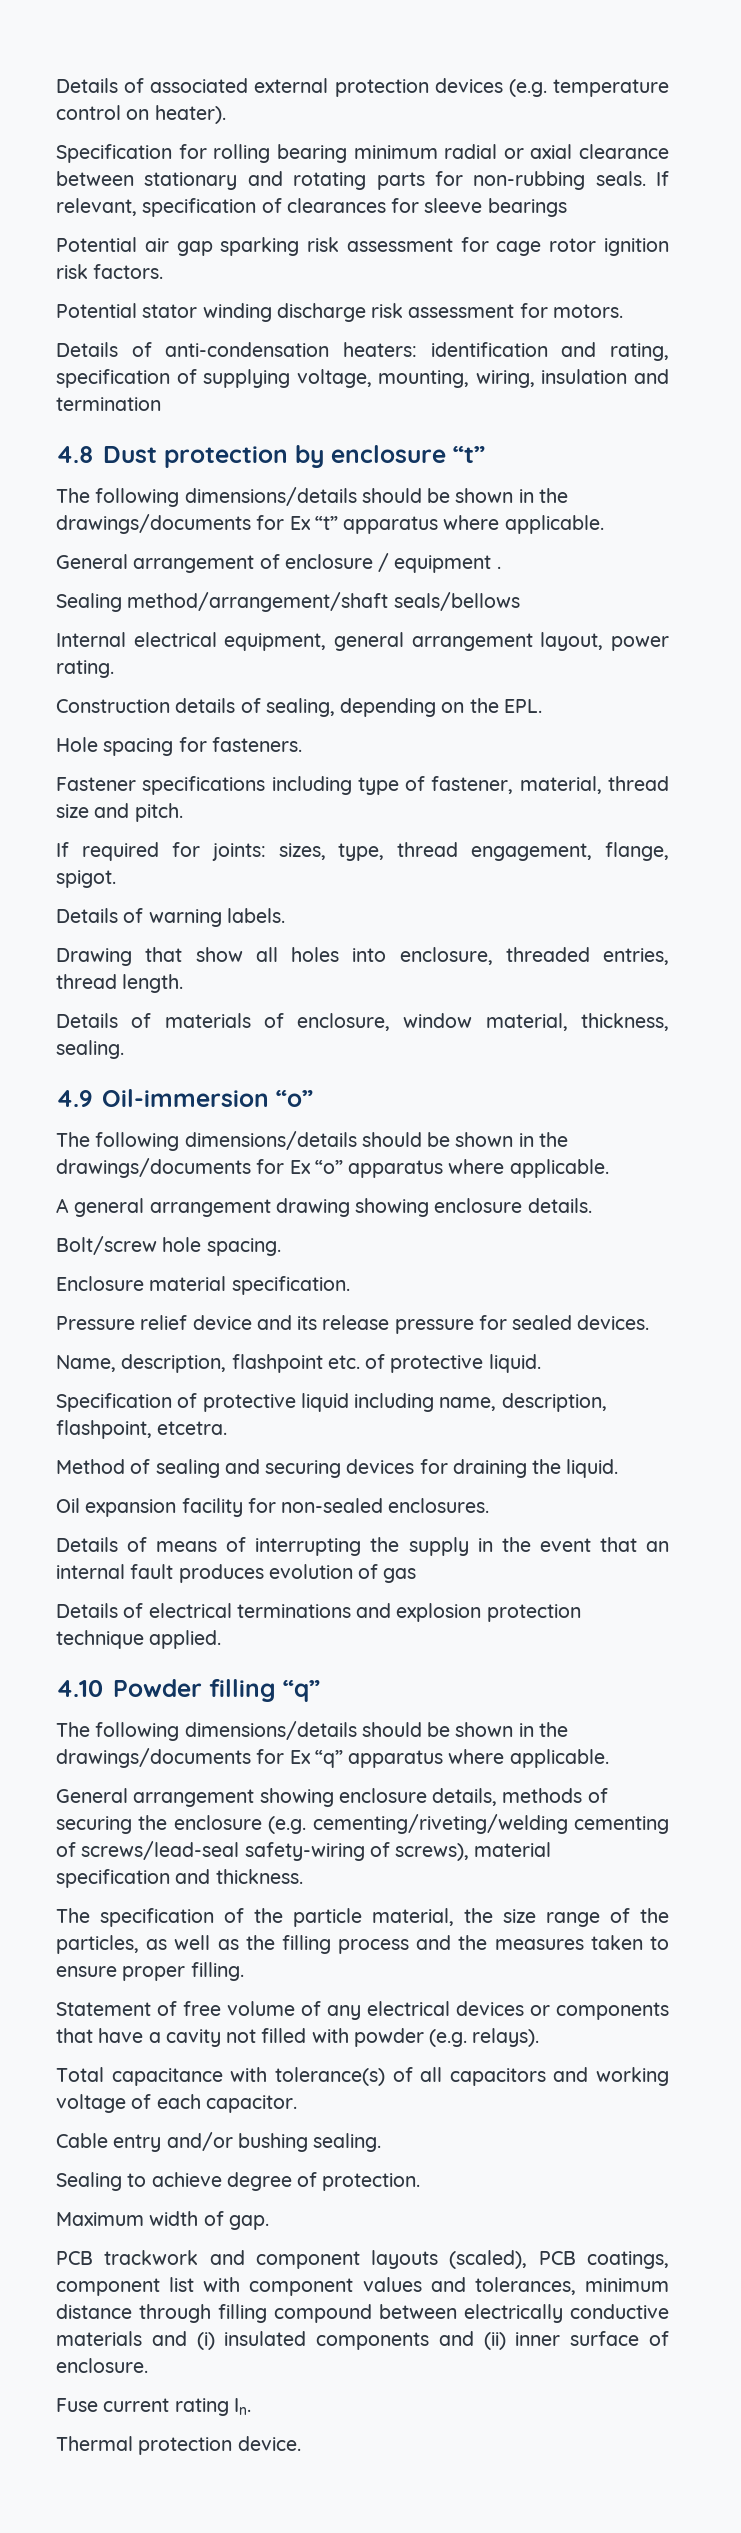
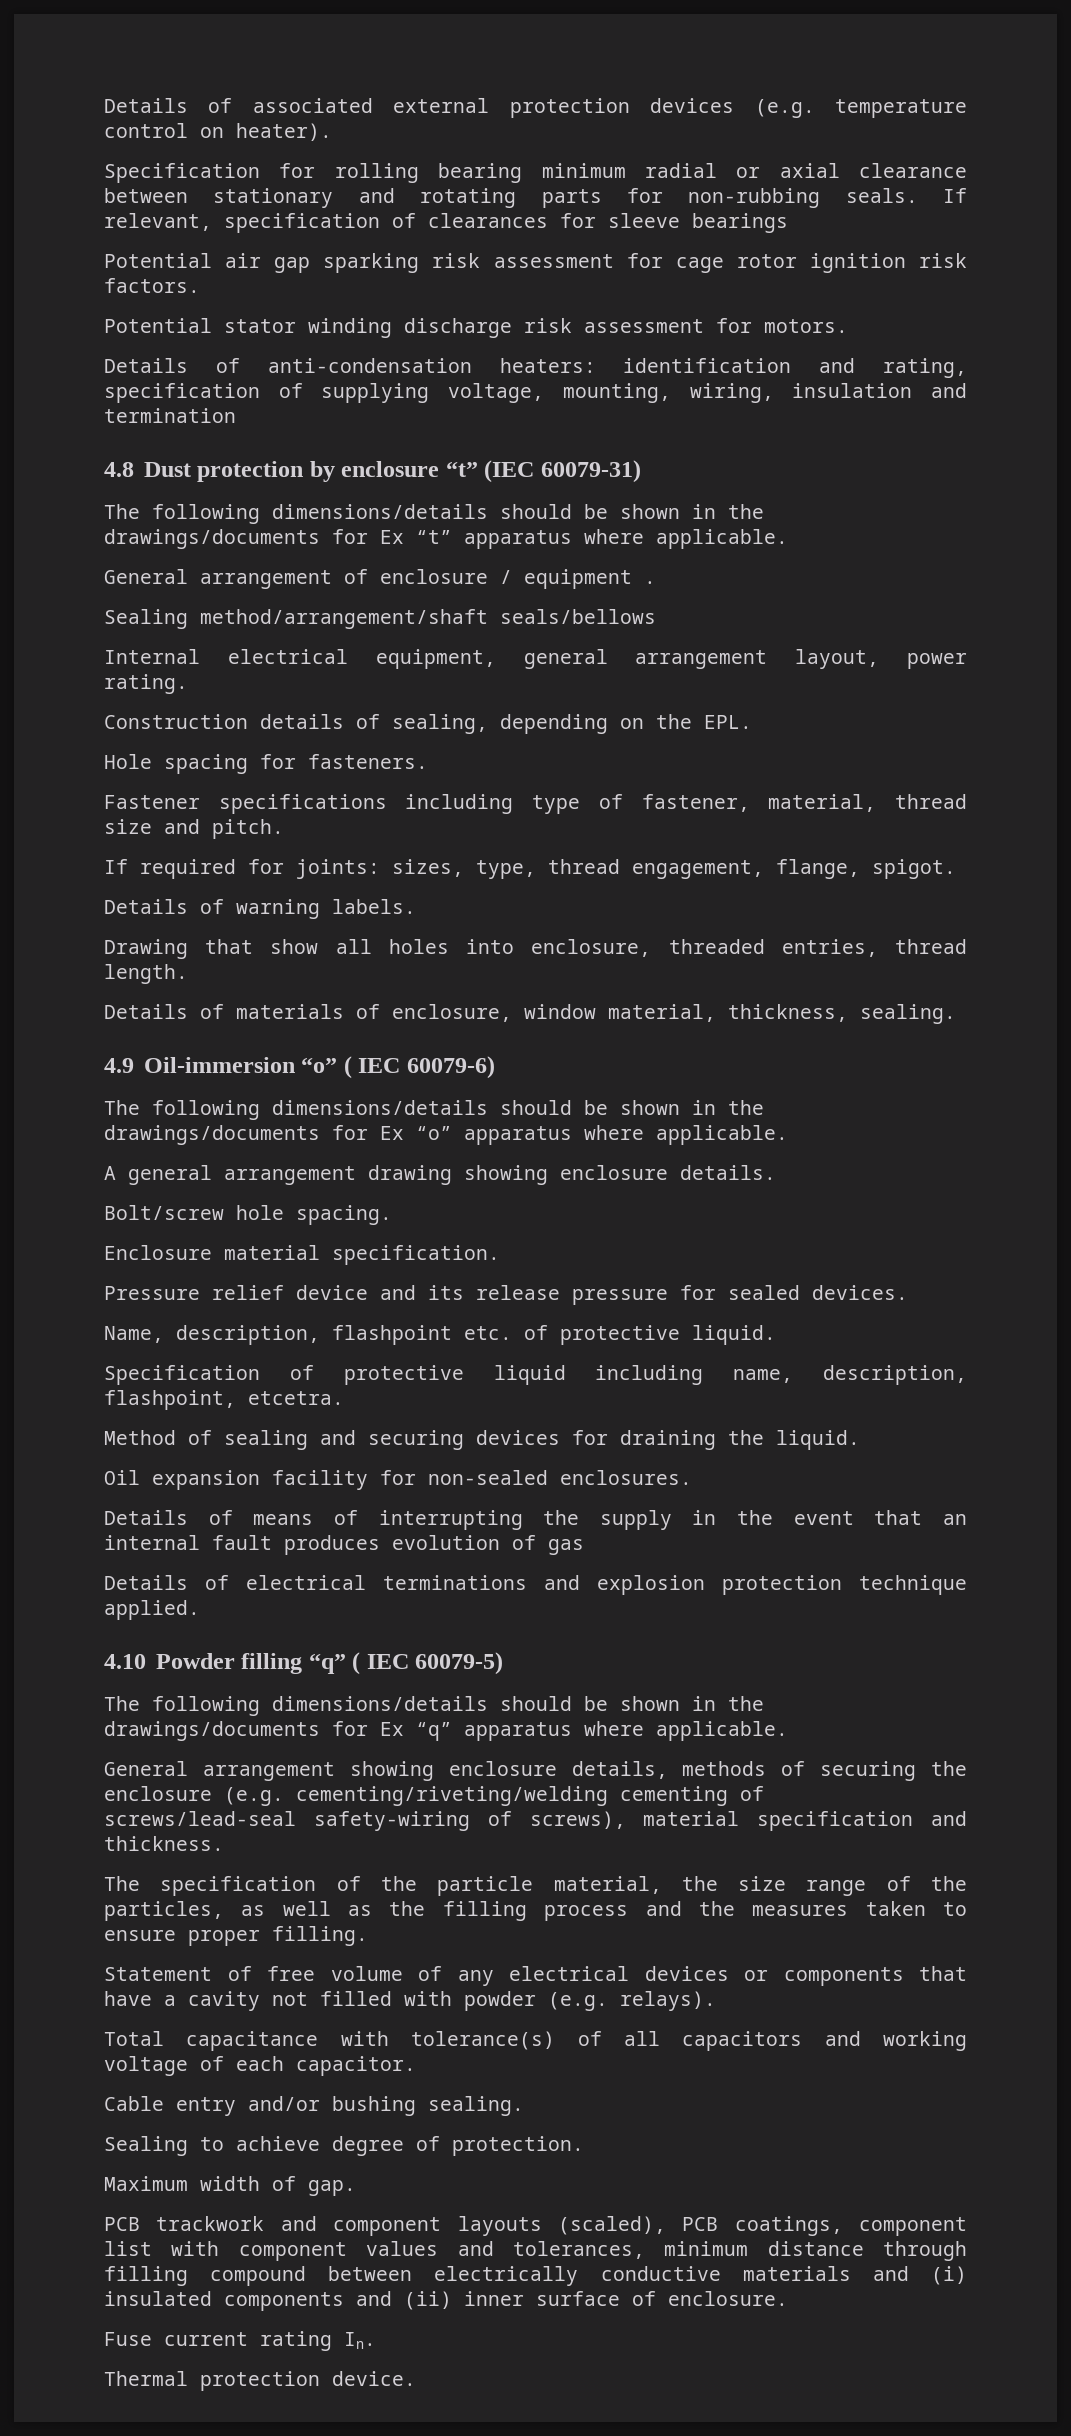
- 4.8 Dust protection by enclosure “t”
+ 4.8 Dust protection by enclosure “t” (IEC 60079-31)
- 4.9 Oil-immersion “o”
+ 4.9 Oil-immersion “o” ( IEC 60079-6)
- 4.10 Powder filling “q”
+ 4.10 Powder filling “q” ( IEC 60079-5)

